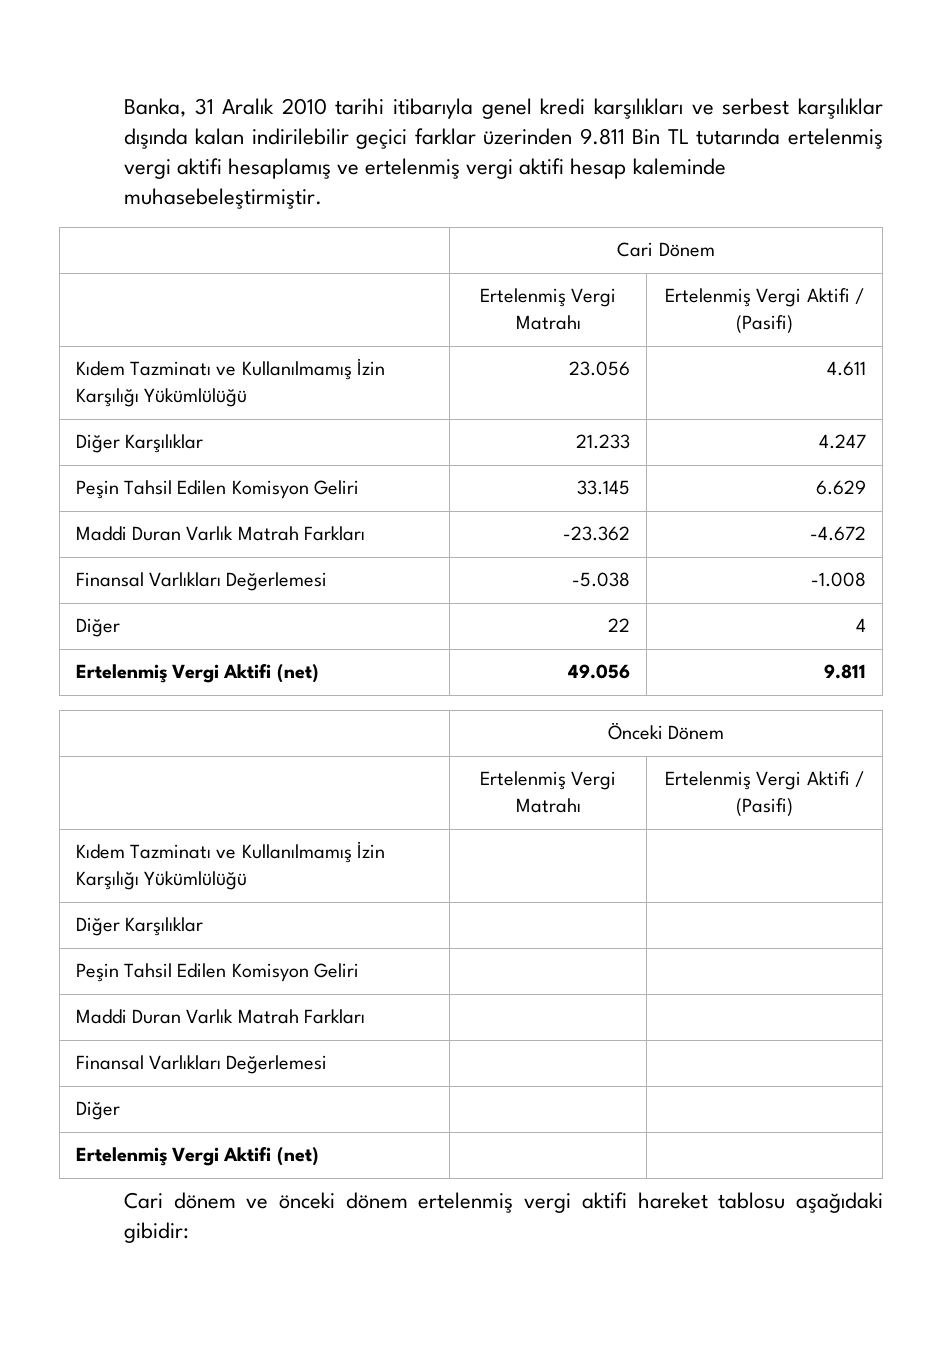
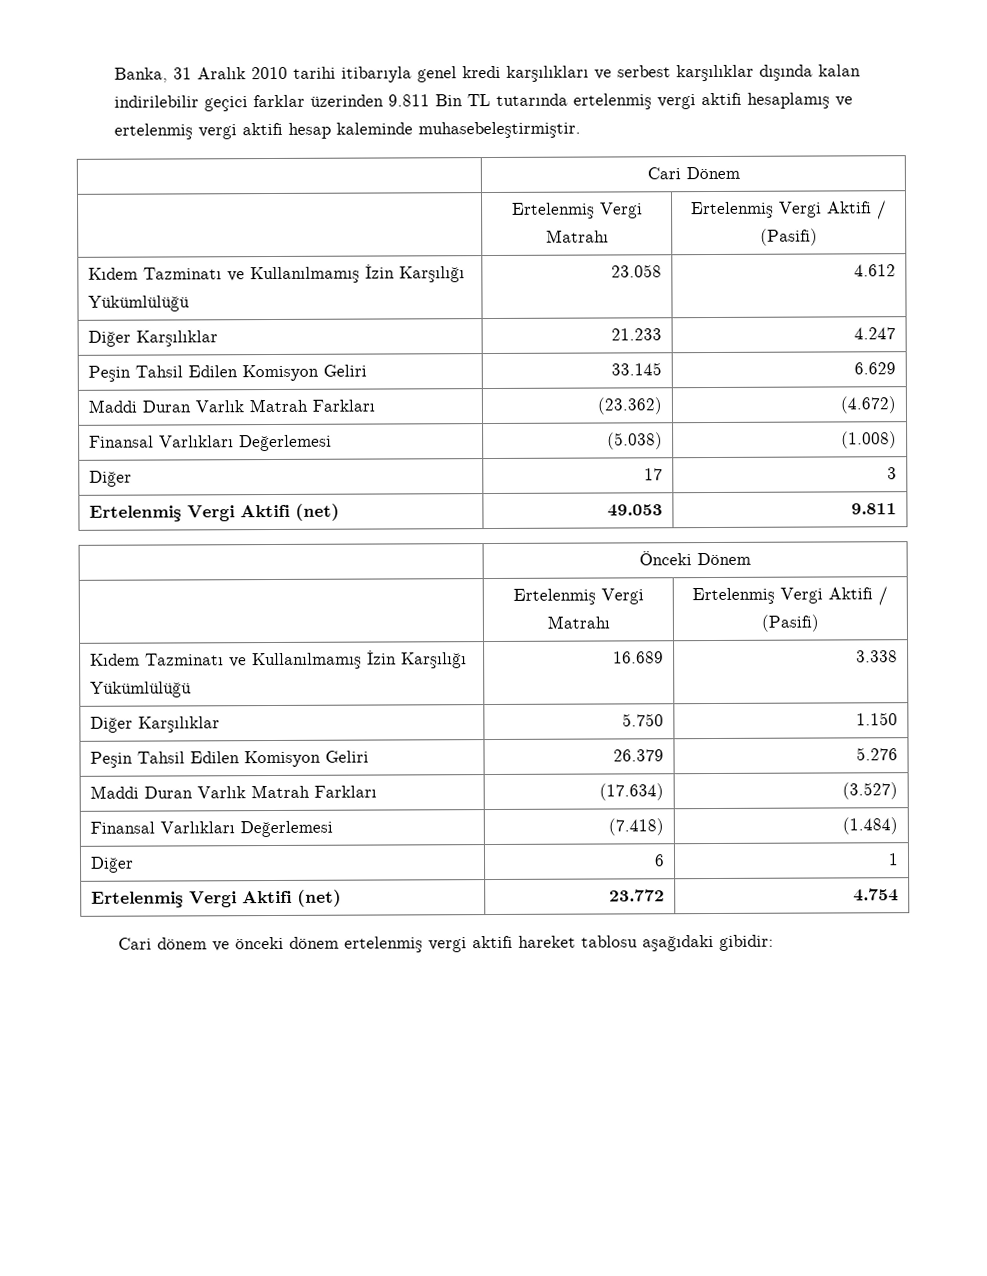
- Kıdem Tazminatı ve Kullanılmamış İzin Karşılığı Yükümlülüğü | 23.056 | 4.611
+ Kıdem Tazminatı ve Kullanılmamış İzin Karşılığı Yükümlülüğü | 23.058 | 4.612
- Maddi Duran Varlık Matrah Farkları | -23.362 | -4.672
- Finansal Varlıkları Değerlemesi | -5.038 | -1.008
- Diğer | 22 | 4
- Ertelenmiş Vergi Aktifi (net) | 49.056 | 9.811
+ Maddi Duran Varlık Matrah Farkları | (23.362) | (4.672)
+ Finansal Varlıkları Değerlemesi | (5.038) | (1.008)
+ Diğer | 17 | 3
+ Ertelenmiş Vergi Aktifi (net) | 49.053 | 9.811
- Kıdem Tazminatı ve Kullanılmamış İzin Karşılığı Yükümlülüğü | |
- Diğer Karşılıklar | |
- Peşin Tahsil Edilen Komisyon Geliri | |
- Maddi Duran Varlık Matrah Farkları | |
- Finansal Varlıkları Değerlemesi | |
- Diğer | |
- Ertelenmiş Vergi Aktifi (net) | |
+ Kıdem Tazminatı ve Kullanılmamış İzin Karşılığı Yükümlülüğü | 16.689 | 3.338
+ Diğer Karşılıklar | 5.750 | 1.150
+ Peşin Tahsil Edilen Komisyon Geliri | 26.379 | 5.276
+ Maddi Duran Varlık Matrah Farkları | (17.634) | (3.527)
+ Finansal Varlıkları Değerlemesi | (7.418) | (1.484)
+ Diğer | 6 | 1
+ Ertelenmiş Vergi Aktifi (net) | 23.772 | 4.754

